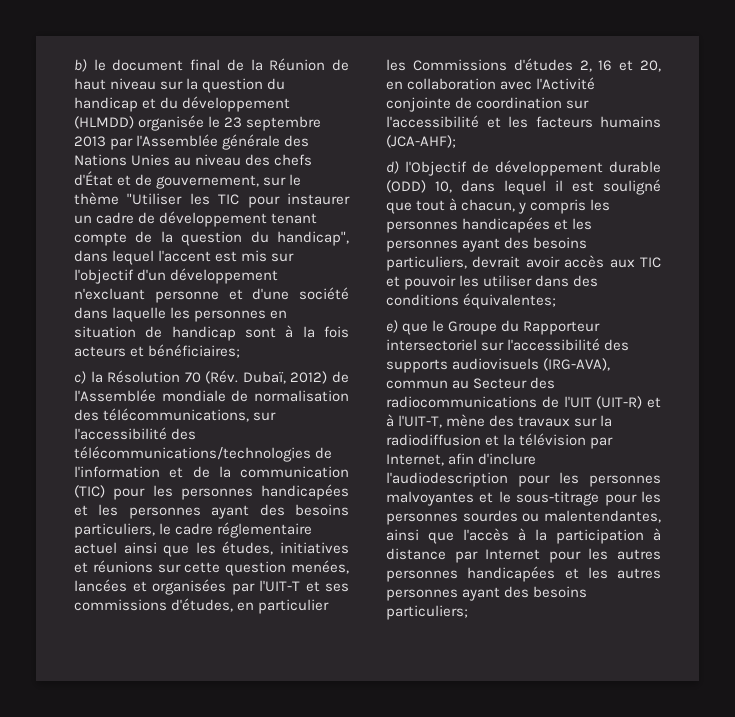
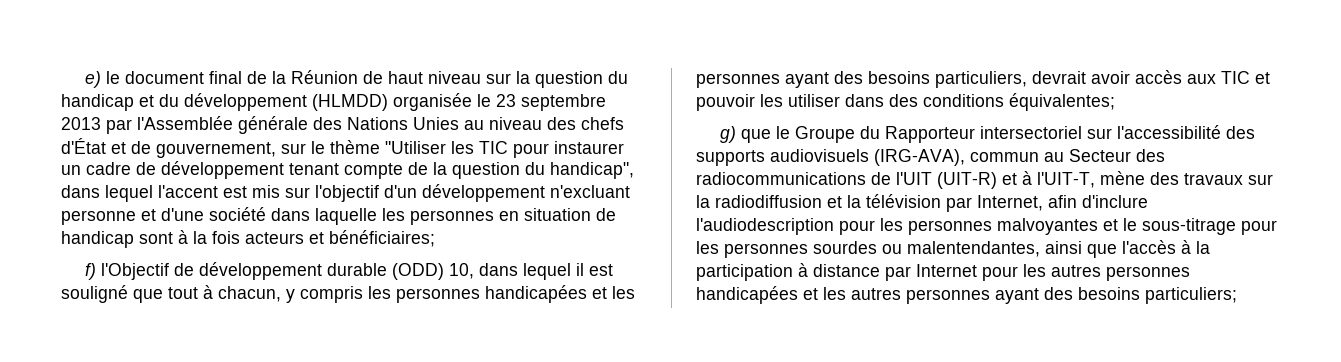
- b) le document final de la Réunion de haut niveau sur la question du handicap et du développement (HLMDD) organisée le 23 septembre 2013 par l'Assemblée générale des Nations Unies au niveau des chefs d'État et de gouvernement, sur le thème "Utiliser les TIC pour instaurer un cadre de développement tenant compte de la question du handicap", dans lequel l'accent est mis sur l'objectif d'un développement n'excluant personne et d'une société dans laquelle les personnes en situation de handicap sont à la fois acteurs et bénéficiaires;
+ e) le document final de la Réunion de haut niveau sur la question du handicap et du développement (HLMDD) organisée le 23 septembre 2013 par l'Assemblée générale des Nations Unies au niveau des chefs d'État et de gouvernement, sur le thème "Utiliser les TIC pour instaurer un cadre de développement tenant compte de la question du handicap", dans lequel l'accent est mis sur l'objectif d'un développement n'excluant personne et d'une société dans laquelle les personnes en situation de handicap sont à la fois acteurs et bénéficiaires;
- c) la Résolution 70 (Rév. Dubaï, 2012) de l'Assemblée mondiale de normalisation des télécommunications, sur l'accessibilité des télécommunications/technologies de l'information et de la communication (TIC) pour les personnes handicapées et les personnes ayant des besoins particuliers, le cadre réglementaire actuel ainsi que les études, initiatives et réunions sur cette question menées, lancées et organisées par l'UIT-T et ses commissions d'études, en particulier les Commissions d'études 2, 16 et 20, en collaboration avec l'Activité conjointe de coordination sur l'accessibilité et les facteurs humains (JCA-AHF);
- d) l'Objectif de développement durable (ODD) 10, dans lequel il est souligné que tout à chacun, y compris les personnes handicapées et les personnes ayant des besoins particuliers, devrait avoir accès aux TIC et pouvoir les utiliser dans des conditions équivalentes;
+ f) l'Objectif de développement durable (ODD) 10, dans lequel il est souligné que tout à chacun, y compris les personnes handicapées et les personnes ayant des besoins particuliers, devrait avoir accès aux TIC et pouvoir les utiliser dans des conditions équivalentes;
- e) que le Groupe du Rapporteur intersectoriel sur l'accessibilité des supports audiovisuels (IRG-AVA), commun au Secteur des radiocommunications de l'UIT (UIT-R) et à l'UIT-T, mène des travaux sur la radiodiffusion et la télévision par Internet, afin d'inclure l'audiodescription pour les personnes malvoyantes et le sous-titrage pour les personnes sourdes ou malentendantes, ainsi que l'accès à la participation à distance par Internet pour les autres personnes handicapées et les autres personnes ayant des besoins particuliers;
+ g) que le Groupe du Rapporteur intersectoriel sur l'accessibilité des supports audiovisuels (IRG-AVA), commun au Secteur des radiocommunications de l'UIT (UIT-R) et à l'UIT-T, mène des travaux sur la radiodiffusion et la télévision par Internet, afin d'inclure l'audiodescription pour les personnes malvoyantes et le sous-titrage pour les personnes sourdes ou malentendantes, ainsi que l'accès à la participation à distance par Internet pour les autres personnes handicapées et les autres personnes ayant des besoins particuliers;

